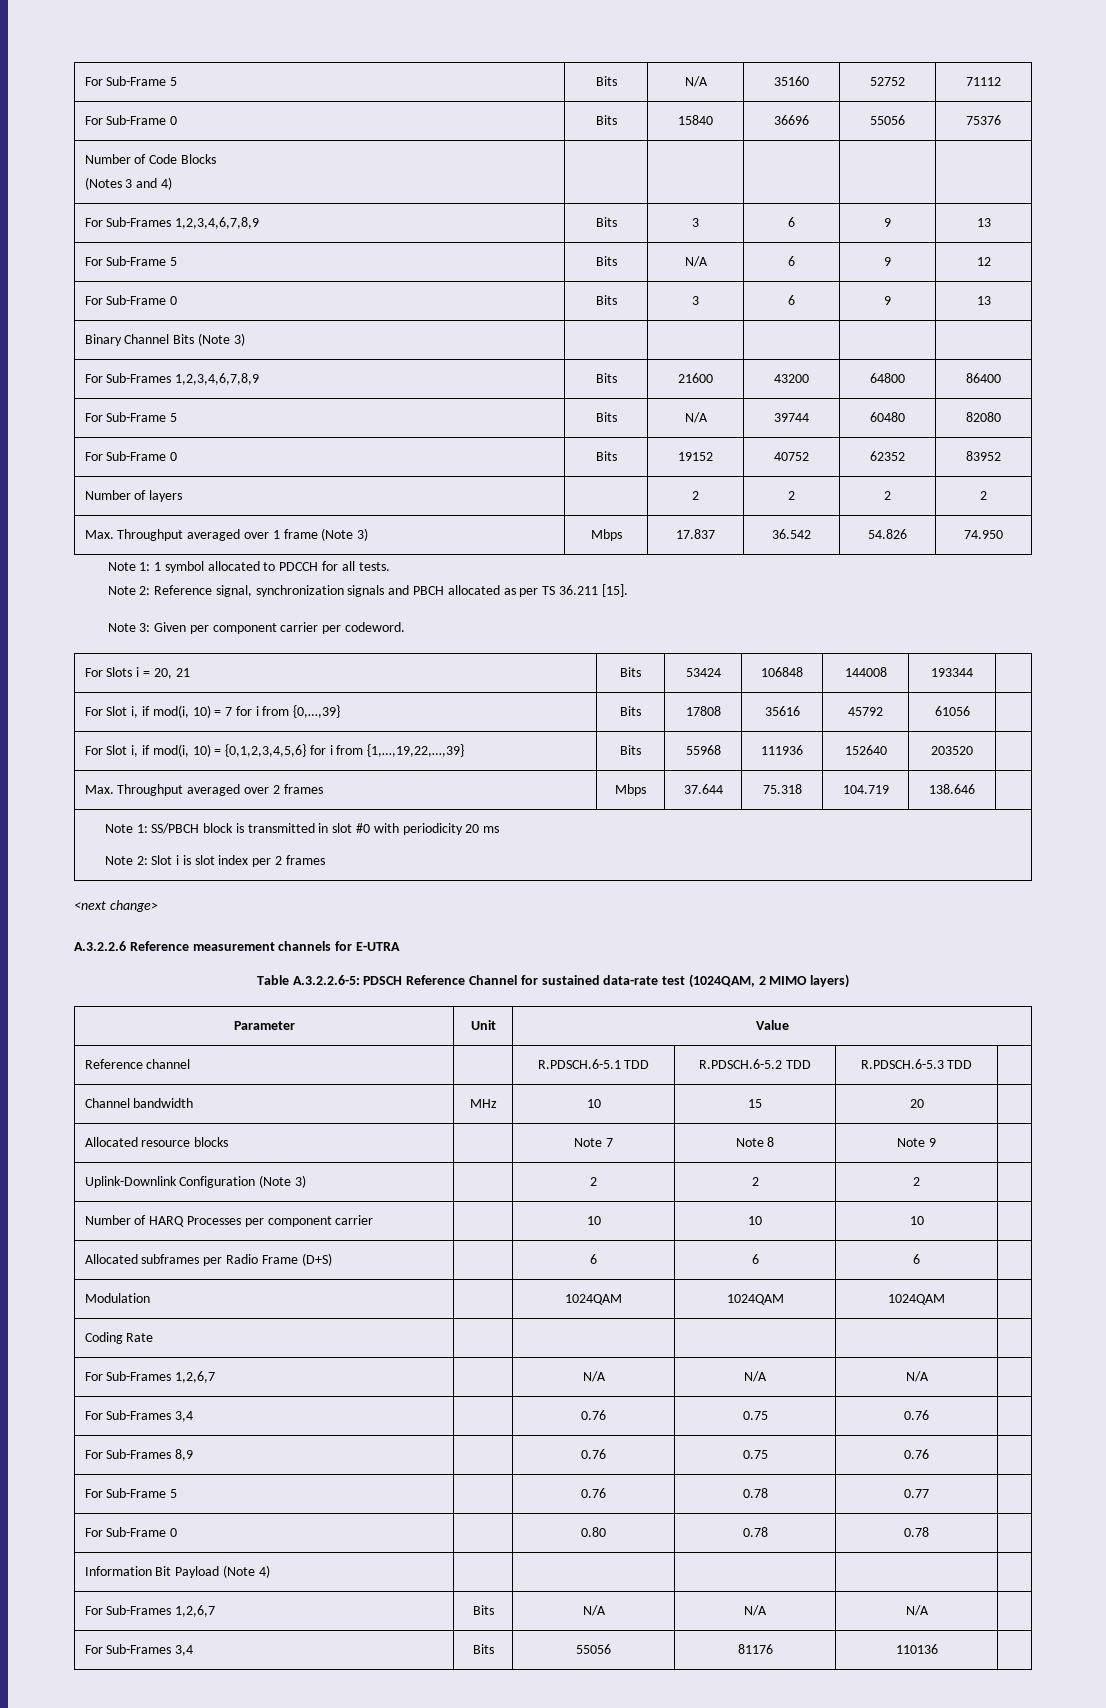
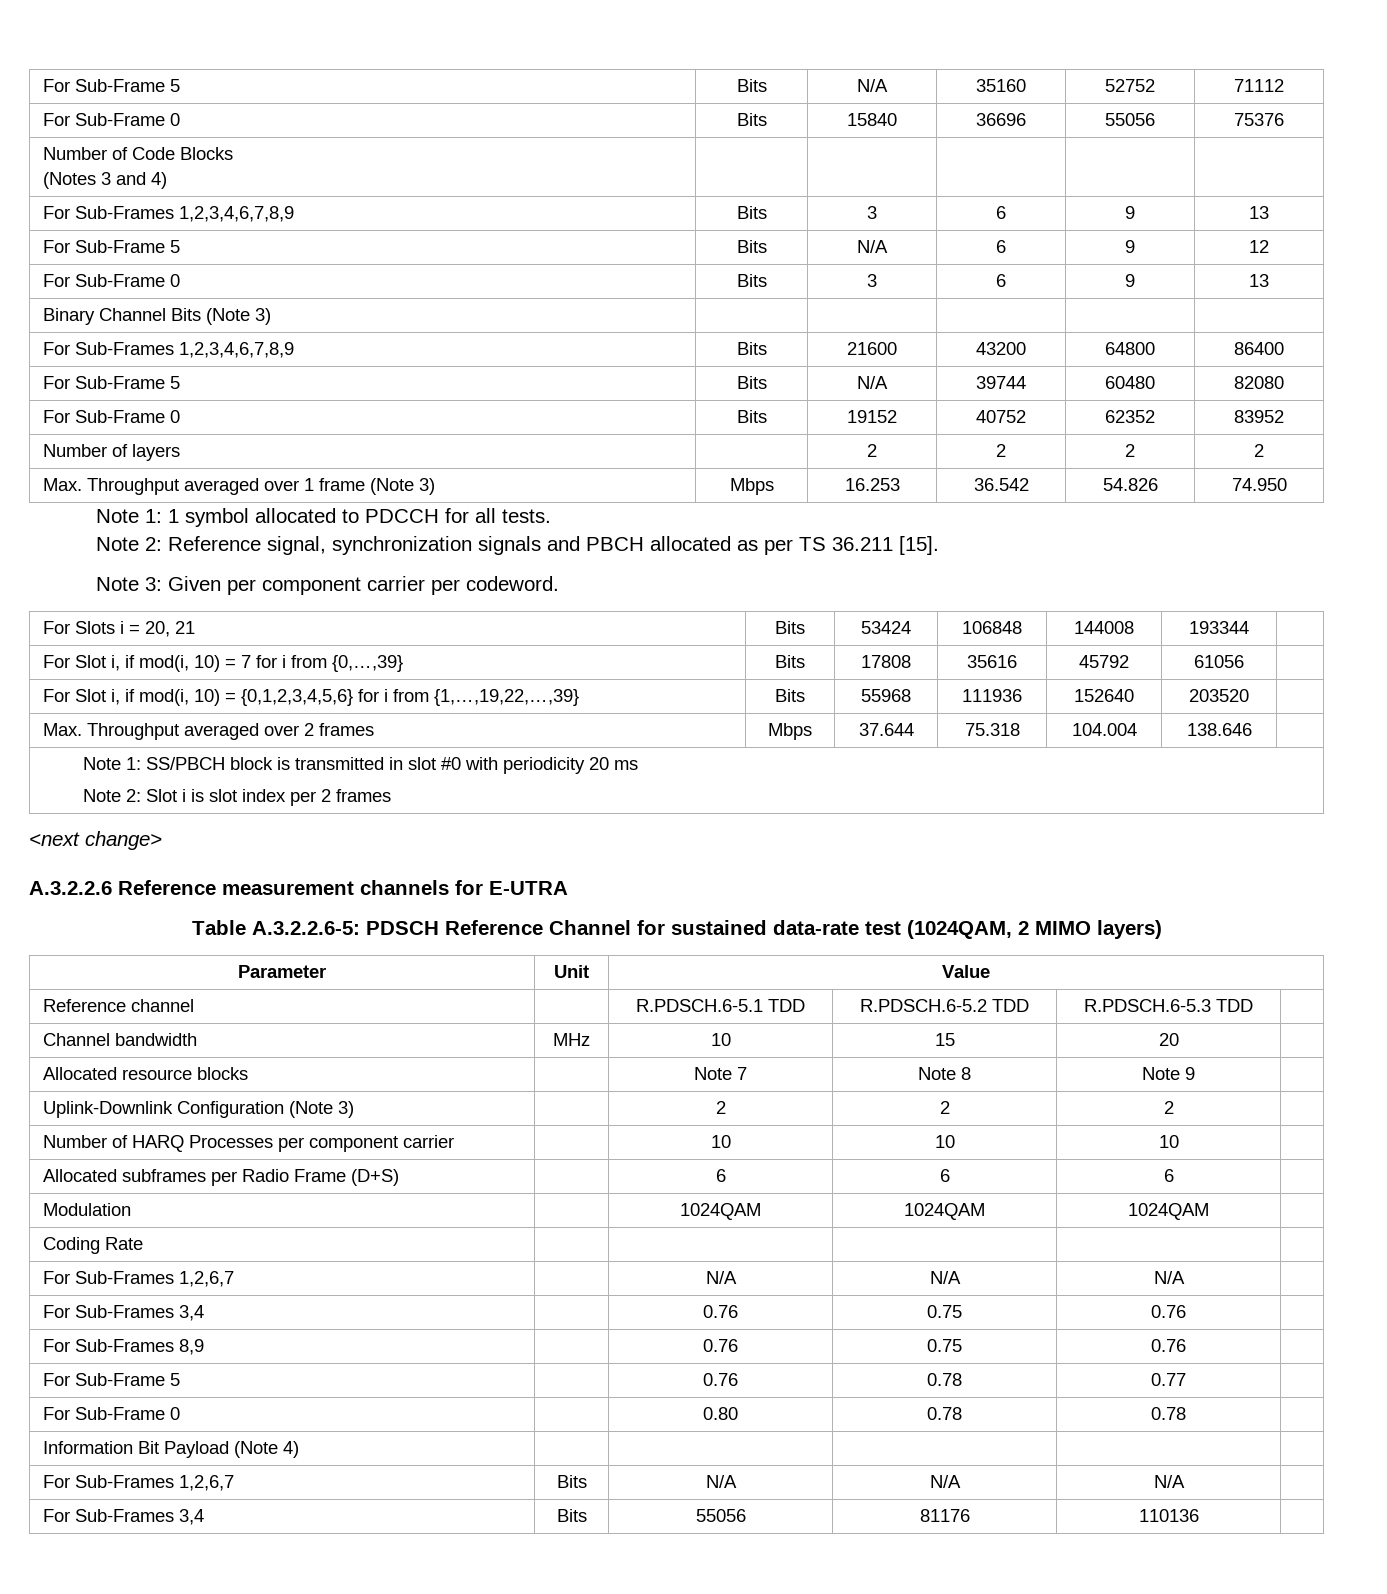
- Max. Throughput averaged over 1 frame (Note 3) | Mbps | 17.837 | 36.542 | 54.826 | 74.950
+ Max. Throughput averaged over 1 frame (Note 3) | Mbps | 16.253 | 36.542 | 54.826 | 74.950
- Max. Throughput averaged over 2 frames | Mbps | 37.644 | 75.318 | 104.719 | 138.646 |
+ Max. Throughput averaged over 2 frames | Mbps | 37.644 | 75.318 | 104.004 | 138.646 |

